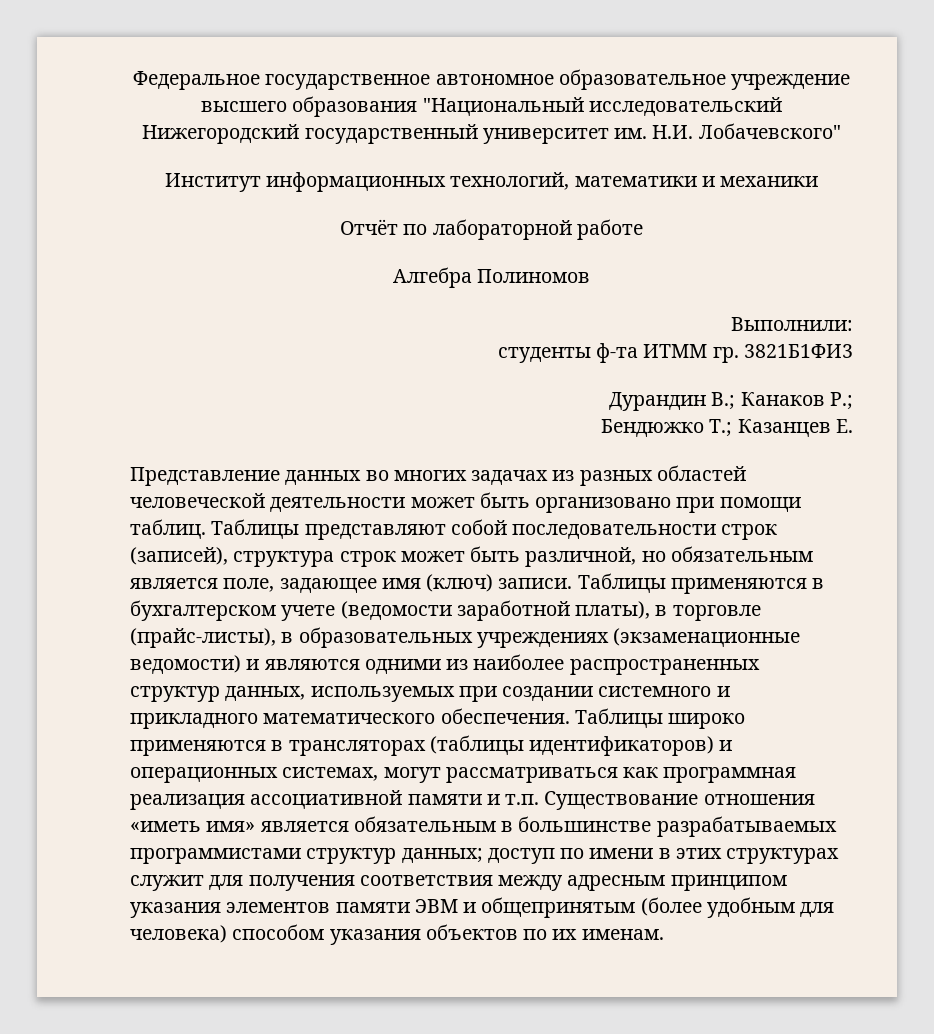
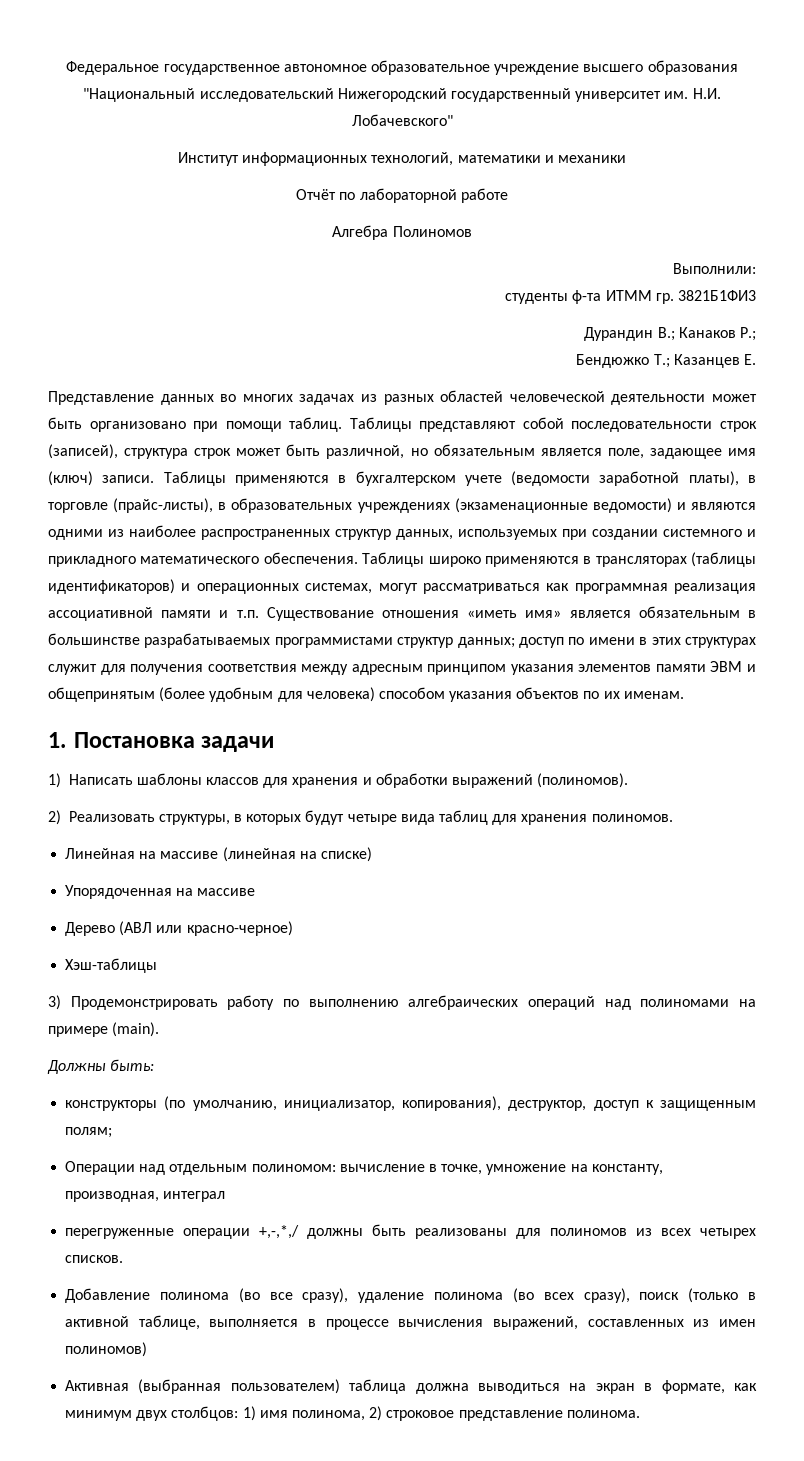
+ 1. Постановка задачи
+ 1) Написать шаблоны классов для хранения и обработки выражений (полиномов).
+ 2) Реализовать структуры, в которых будут четыре вида таблиц для хранения полиномов.
+ Линейная на массиве (линейная на списке)
+ Упорядоченная на массиве
+ Дерево (АВЛ или красно-черное)
+ Хэш-таблицы
+ 3) Продемонстрировать работу по выполнению алгебраических операций над полиномами на примере (main).
+ Должны быть:
+ конструкторы (по умолчанию, инициализатор, копирования), деструктор, доступ к защищенным полям;
+ Операции над отдельным полиномом: вычисление в точке, умножение на константу, производная, интеграл
+ перегруженные операции +,-,*,/ должны быть реализованы для полиномов из всех четырех списков.
+ Добавление полинома (во все сразу), удаление полинома (во всех сразу), поиск (только в активной таблице, выполняется в процессе вычисления выражений, составленных из имен полиномов)
+ Активная (выбранная пользователем) таблица должна выводиться на экран в формате, как минимум двух столбцов: 1) имя полинома, 2) строковое представление полинома.

